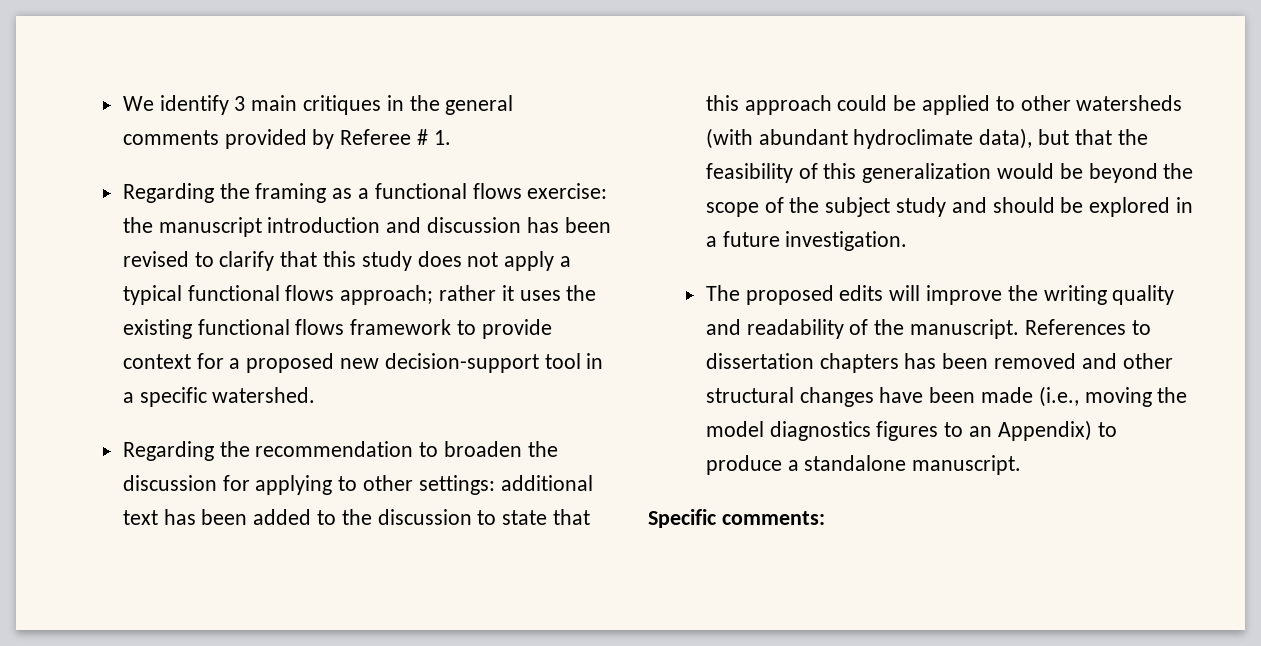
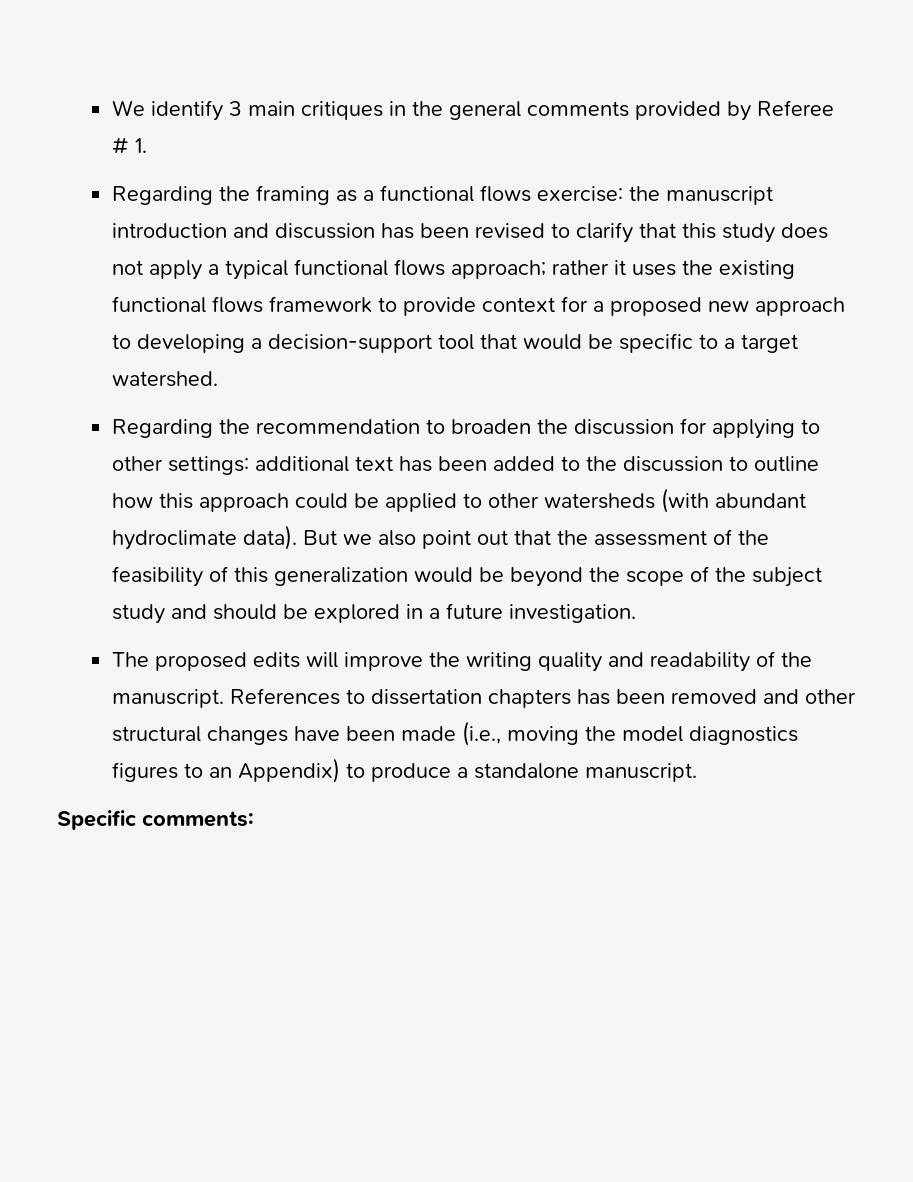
- Regarding the framing as a functional flows exercise: the manuscript introduction and discussion has been revised to clarify that this study does not apply a typical functional flows approach; rather it uses the existing functional flows framework to provide context for a proposed new decision-support tool in a specific watershed.
+ Regarding the framing as a functional flows exercise: the manuscript introduction and discussion has been revised to clarify that this study does not apply a typical functional flows approach; rather it uses the existing functional flows framework to provide context for a proposed new approach to developing a decision-support tool that would be specific to a target watershed.
- Regarding the recommendation to broaden the discussion for applying to other settings: additional text has been added to the discussion to state that this approach could be applied to other watersheds (with abundant hydroclimate data), but that the feasibility of this generalization would be beyond the scope of the subject study and should be explored in a future investigation.
+ Regarding the recommendation to broaden the discussion for applying to other settings: additional text has been added to the discussion to outline how this approach could be applied to other watersheds (with abundant hydroclimate data). But we also point out that the assessment of the feasibility of this generalization would be beyond the scope of the subject study and should be explored in a future investigation.

